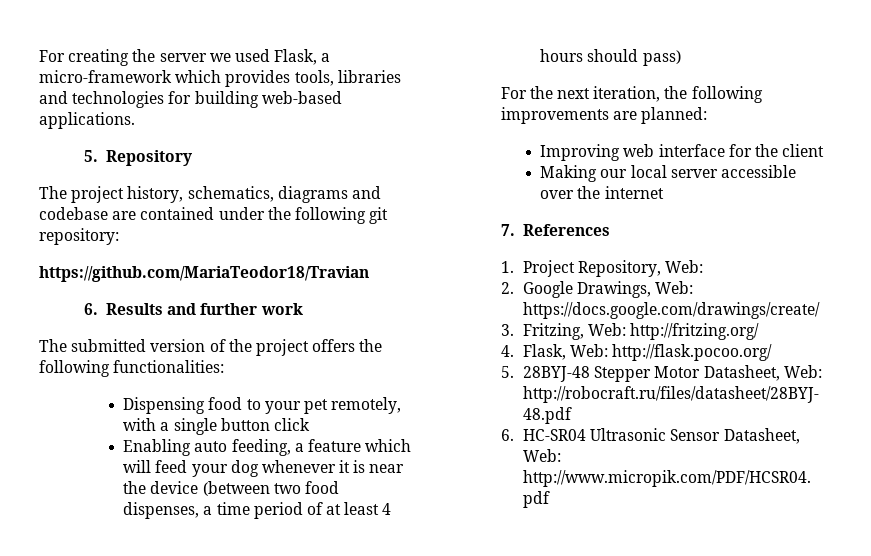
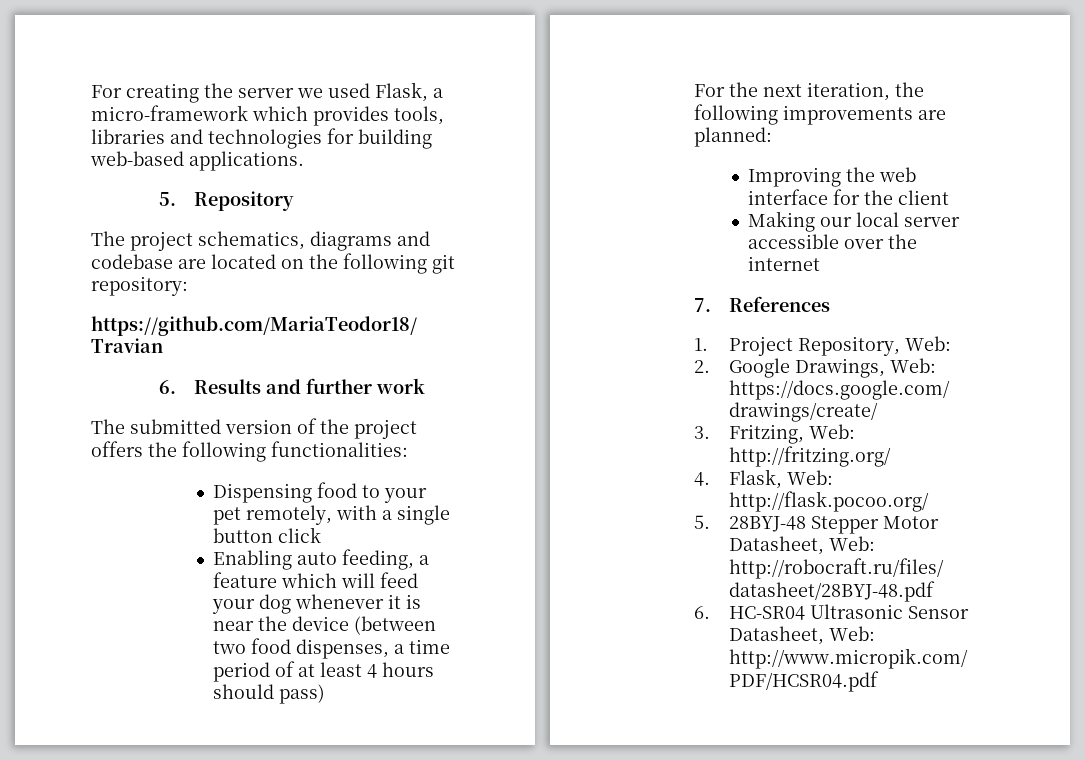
- The project history, schematics, diagrams and codebase are contained under the following git repository:
+ The project schematics, diagrams and codebase are located on the following git repository:
- Improving web interface for the client
+ Improving the web interface for the client

